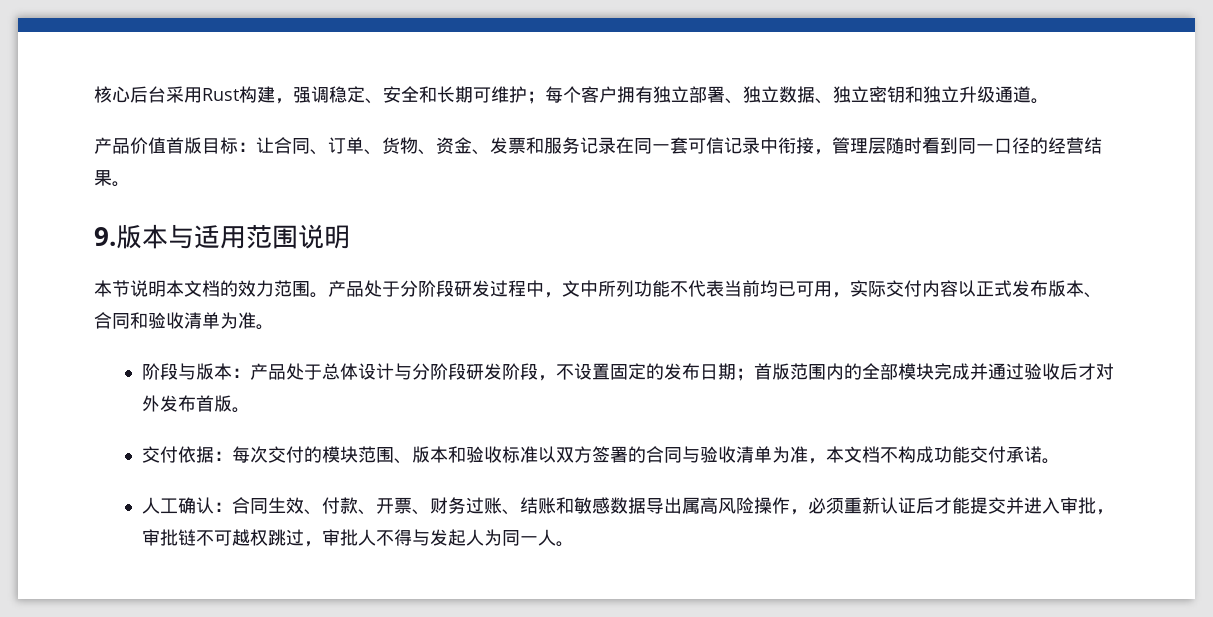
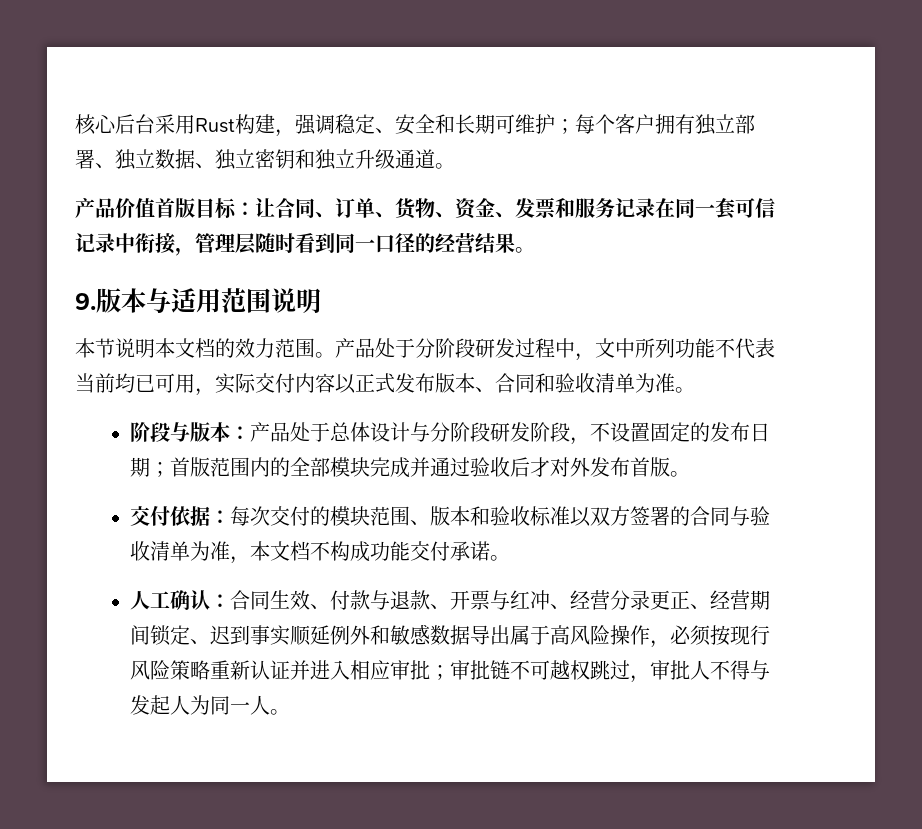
- 人工确认：合同生效、付款、开票、财务过账、结账和敏感数据导出属高风险操作，必须重新认证后才能提交并进入审批，审批链不可越权跳过，审批人不得与发起人为同一人。
+ 人工确认：合同生效、付款与退款、开票与红冲、经营分录更正、经营期间锁定、迟到事实顺延例外和敏感数据导出属于高风险操作，必须按现行风险策略重新认证并进入相应审批；审批链不可越权跳过，审批人不得与发起人为同一人。

